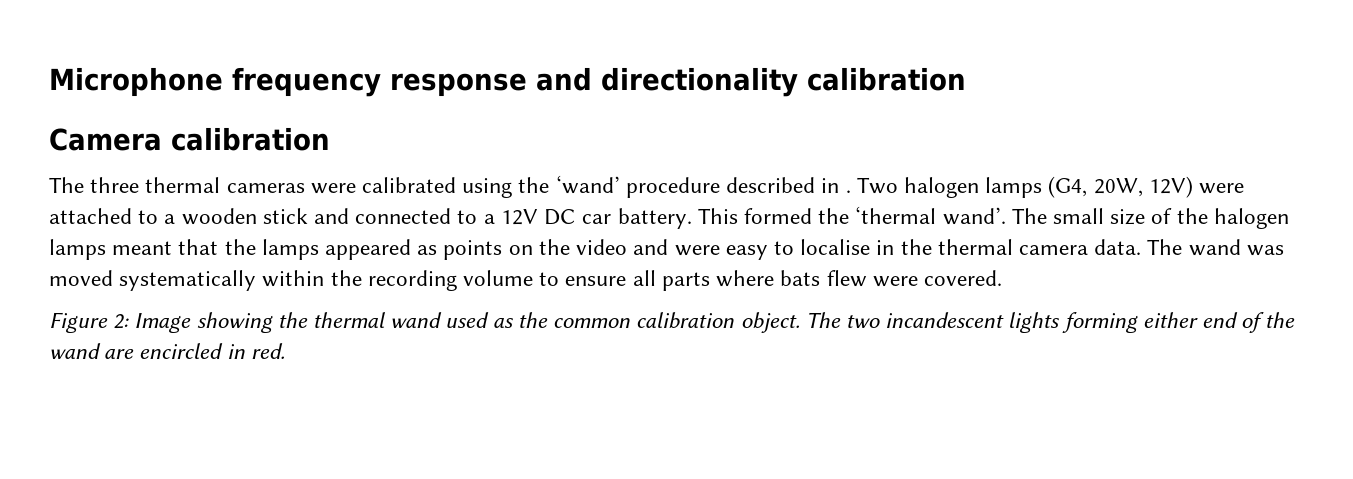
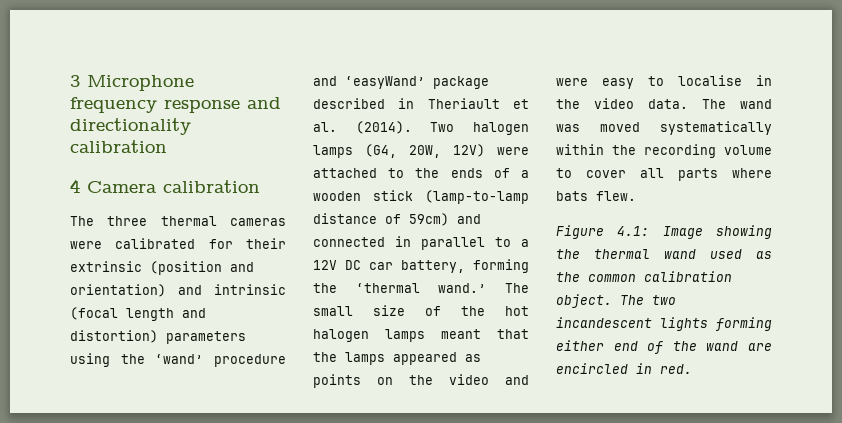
- Microphone frequency response and directionality calibration
+ 3 Microphone frequency response and directionality calibration
- Camera calibration
+ 4 Camera calibration
- The three thermal cameras were calibrated using the ‘wand’ procedure described in .
+ The three thermal cameras were calibrated for their extrinsic (position and orientation) and intrinsic (focal length and distortion) parameters using the ‘wand’ procedure and ‘easyWand’ package described in Theriault et al. (2014).
- Two halogen lamps (G4, 20W, 12V) were attached to a wooden stick and connected to a 12V DC car battery. This formed the ‘thermal wand’.
+ Two halogen lamps (G4, 20W, 12V) were attached to the ends of a wooden stick (lamp-to-lamp distance of 59cm) and connected in parallel to a 12V DC car battery, forming the ‘thermal wand.’
- The small size of the halogen lamps meant that the lamps appeared as points on the video and were easy to localise in the thermal camera data.
+ The small size of the hot halogen lamps meant that the lamps appeared as points on the video and were easy to localise in the video data.
- The wand was moved systematically within the recording volume to ensure all parts where bats flew were covered.
+ The wand was moved systematically within the recording volume to cover all parts where bats flew.
- Figure 2: Image showing the thermal wand used as the common calibration object.
+ Figure 4.1: Image showing the thermal wand used as the common calibration object.

